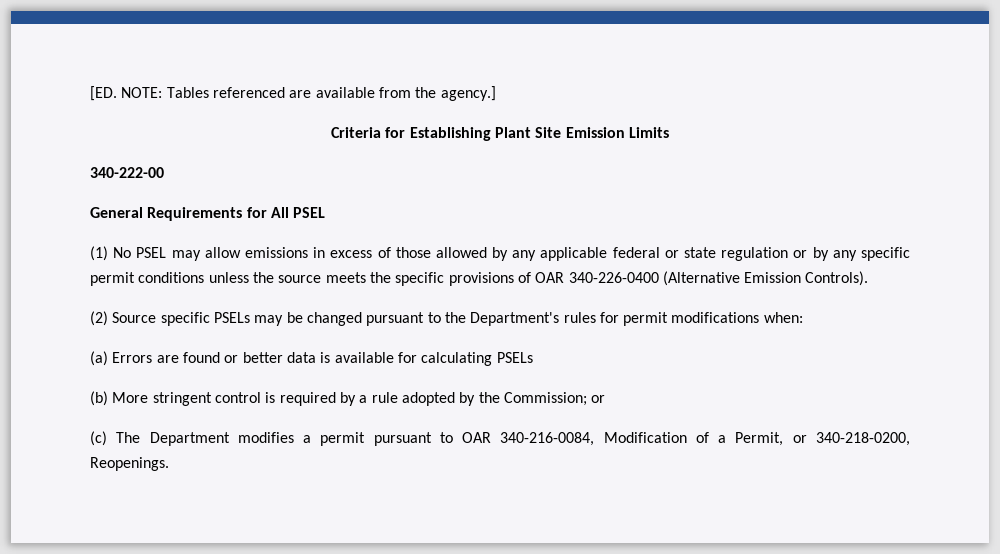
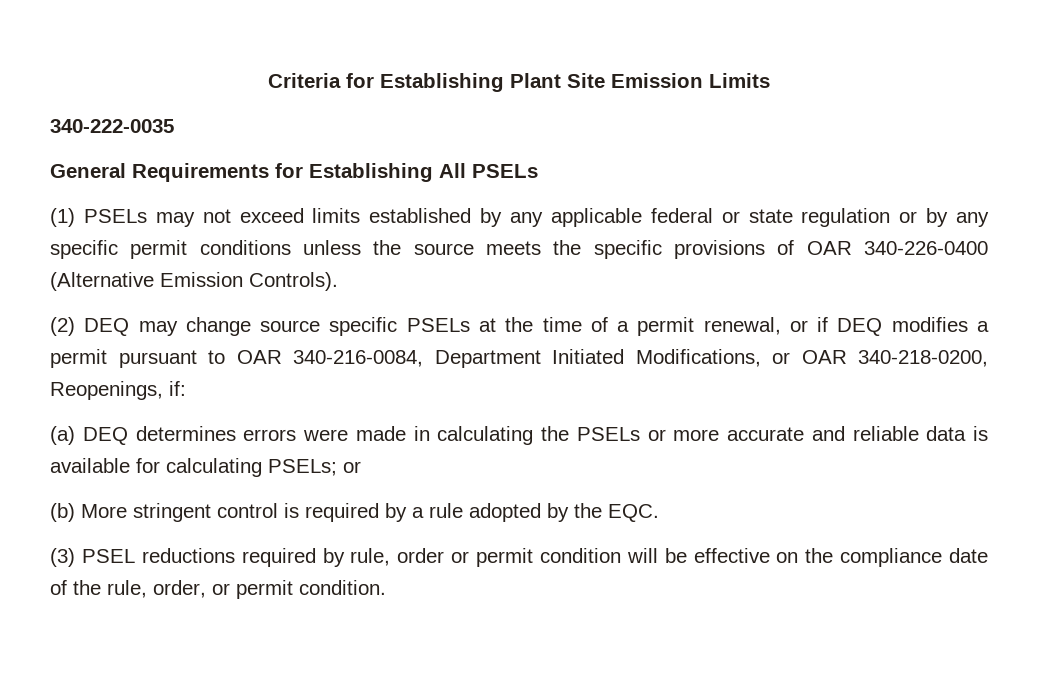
- [ED. NOTE: Tables referenced are available from the agency.]
- 340-222-00
+ 340-222-0035
- General Requirements for All PSEL
- (1) No PSEL may allow emissions in excess of those allowed by any applicable federal or state regulation or by any specific permit conditions unless the source meets the specific provisions of OAR 340-226-0400 (Alternative Emission Controls).
+ General Requirements for Establishing All PSELs
+ (1) PSELs may not exceed limits established by any applicable federal or state regulation or by any specific permit conditions unless the source meets the specific provisions of OAR 340-226-0400 (Alternative Emission Controls).
- (2) Source specific PSELs may be changed pursuant to the Department's rules for permit modifications when:
- (a) Errors are found or better data is available for calculating PSELs
+ (2) DEQ may change source specific PSELs at the time of a permit renewal, or if DEQ modifies a permit pursuant to OAR 340-216-0084, Department Initiated Modifications, or OAR 340-218-0200, Reopenings, if:
+ (a) DEQ determines errors were made in calculating the PSELs or more accurate and reliable data is available for calculating PSELs; or
- (b) More stringent control is required by a rule adopted by the Commission; or
- (c) The Department modifies a permit pursuant to OAR 340-216-0084, Modification of a Permit, or 340-218-0200, Reopenings.
+ (b) More stringent control is required by a rule adopted by the EQC.
+ (3) PSEL reductions required by rule, order or permit condition will be effective on the compliance date of the rule, order, or permit condition.

